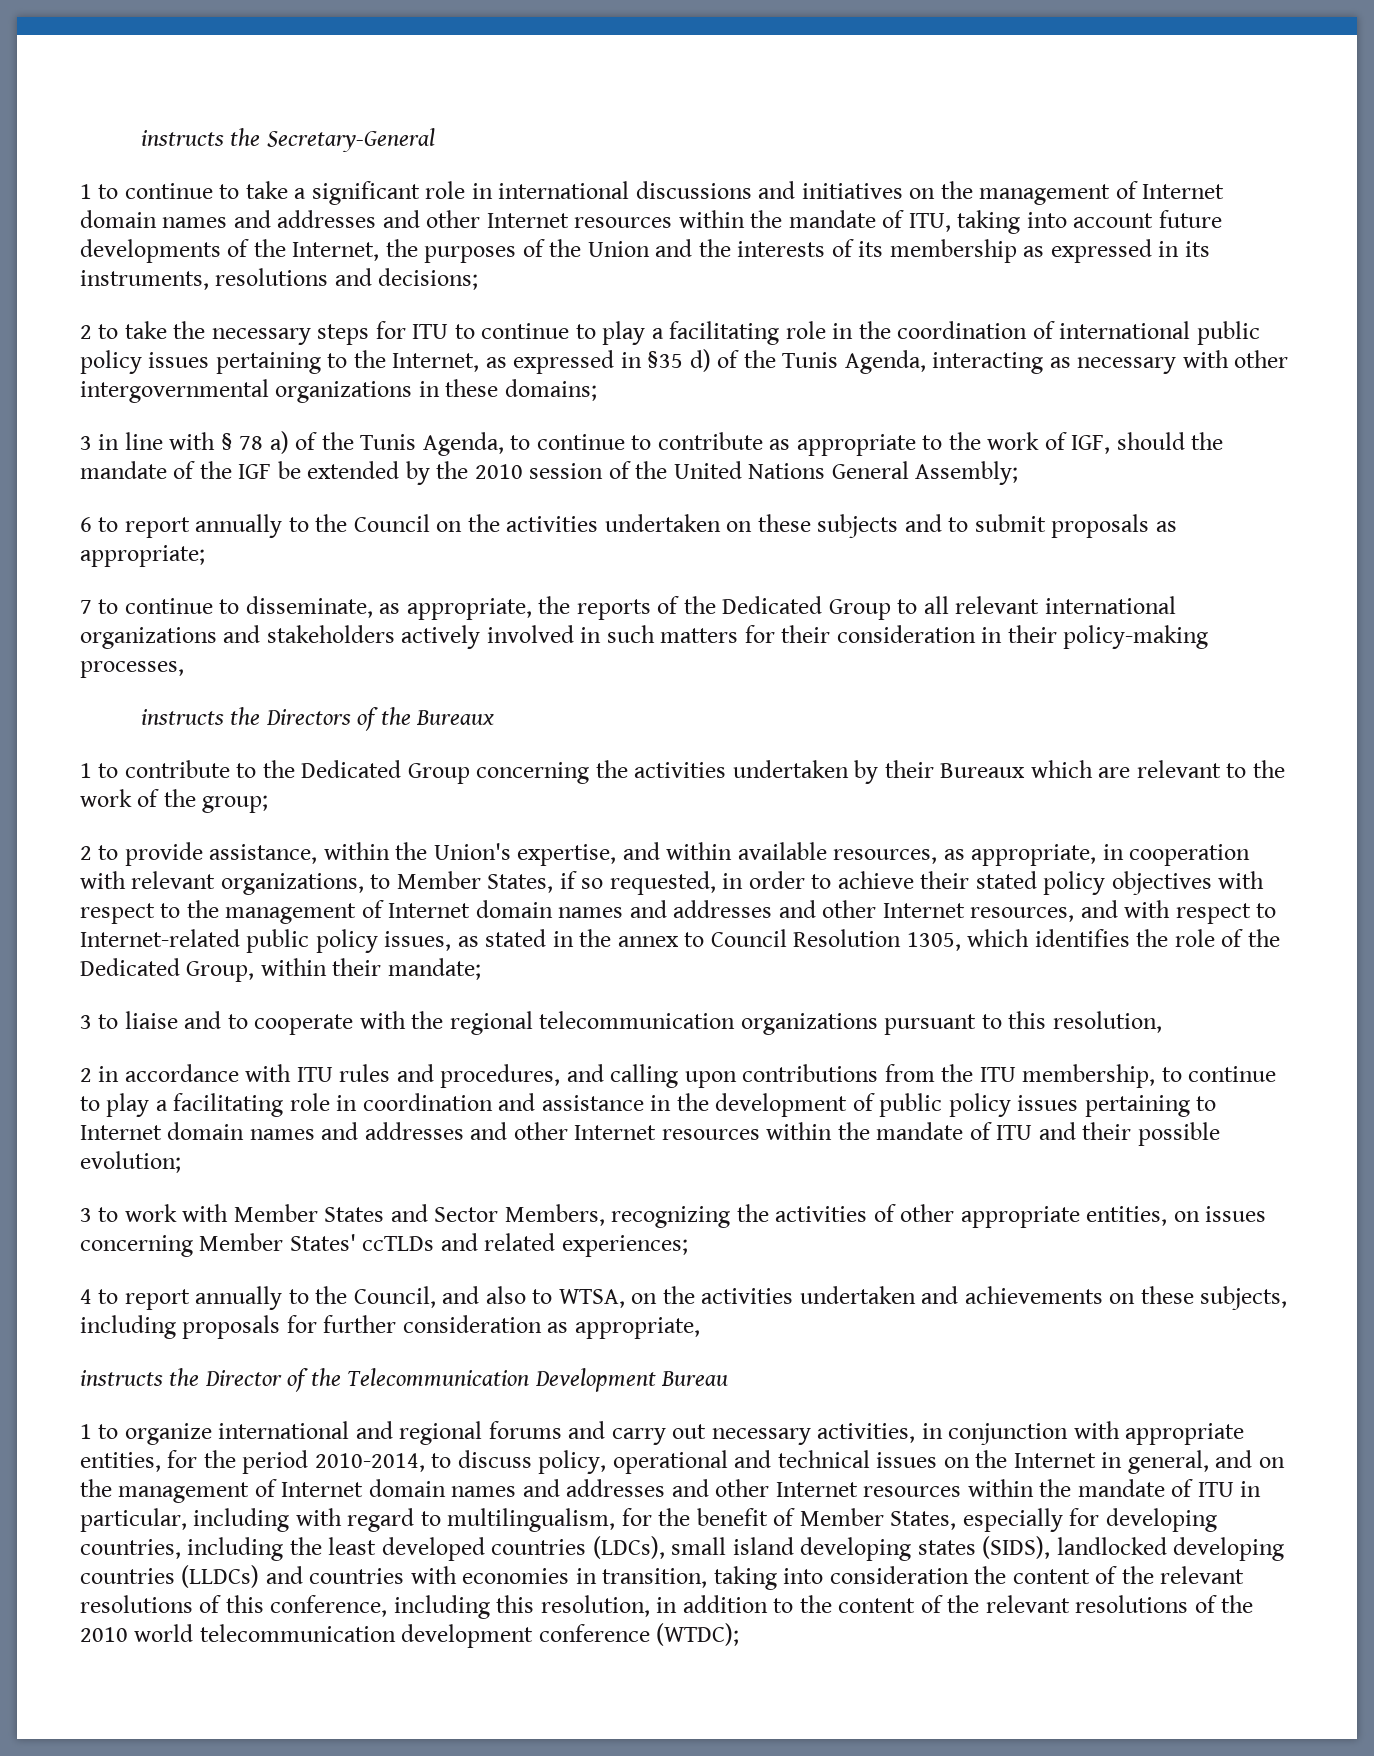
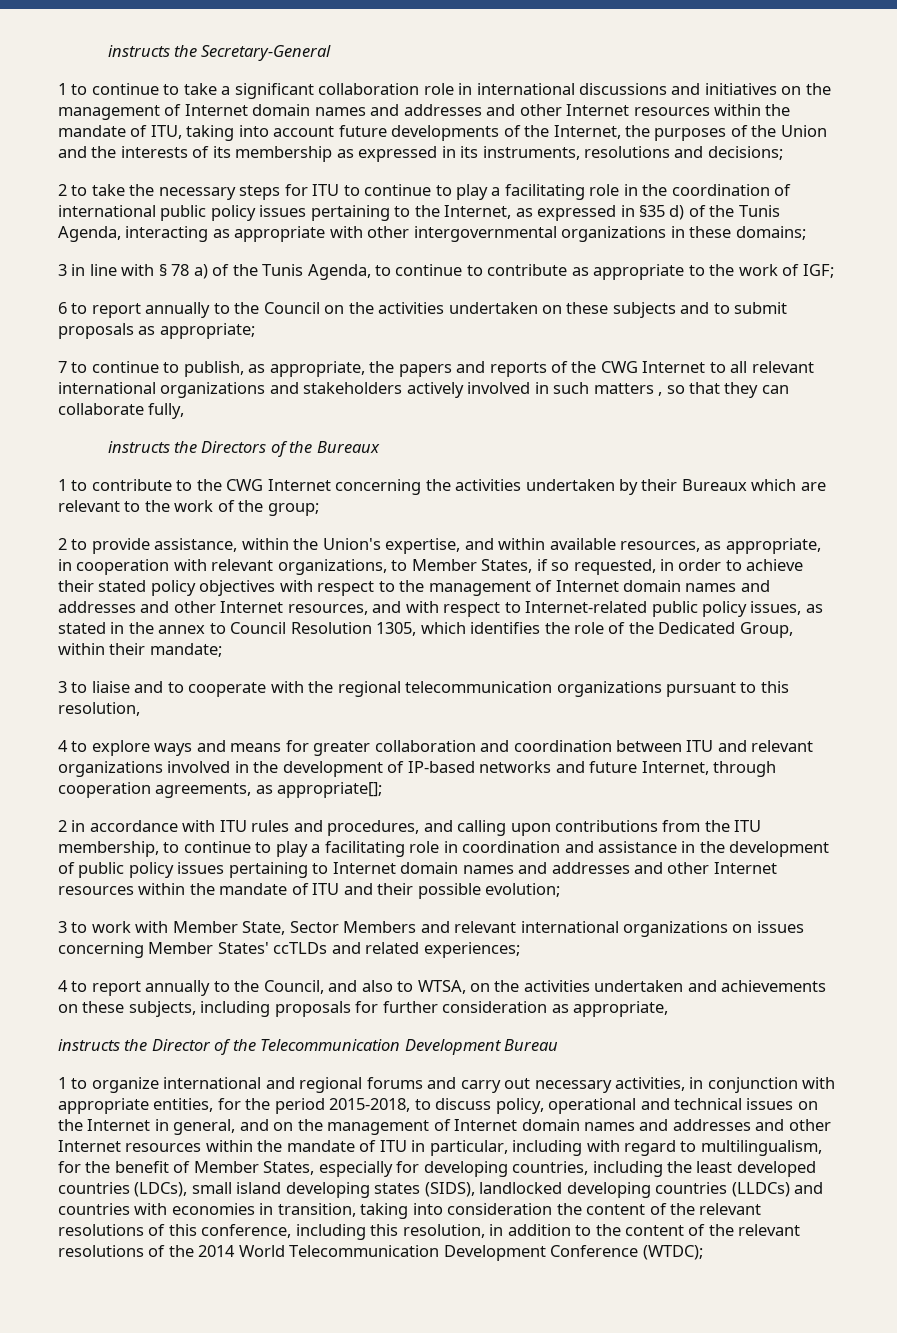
- 1 to continue to take a significant role in international discussions and initiatives on the management of Internet domain names and addresses and other Internet resources within the mandate of ITU, taking into account future developments of the Internet, the purposes of the Union and the interests of its membership as expressed in its instruments, resolutions and decisions;
+ 1 to continue to take a significant collaboration role in international discussions and initiatives on the management of Internet domain names and addresses and other Internet resources within the mandate of ITU, taking into account future developments of the Internet, the purposes of the Union and the interests of its membership as expressed in its instruments, resolutions and decisions;
- 2 to take the necessary steps for ITU to continue to play a facilitating role in the coordination of international public policy issues pertaining to the Internet, as expressed in §35 d) of the Tunis Agenda, interacting as necessary with other intergovernmental organizations in these domains;
+ 2 to take the necessary steps for ITU to continue to play a facilitating role in the coordination of international public policy issues pertaining to the Internet, as expressed in §35 d) of the Tunis Agenda, interacting as appropriate with other intergovernmental organizations in these domains;
- 3 in line with § 78 a) of the Tunis Agenda, to continue to contribute as appropriate to the work of IGF, should the mandate of the IGF be extended by the 2010 session of the United Nations General Assembly;
+ 3 in line with § 78 a) of the Tunis Agenda, to continue to contribute as appropriate to the work of IGF;
- 7 to continue to disseminate, as appropriate, the reports of the Dedicated Group to all relevant international organizations and stakeholders actively involved in such matters for their consideration in their policy-making processes,
+ 7 to continue to publish, as appropriate, the papers and reports of the CWG Internet to all relevant international organizations and stakeholders actively involved in such matters , so that they can collaborate fully,
- 1 to contribute to the Dedicated Group concerning the activities undertaken by their Bureaux which are relevant to the work of the group;
+ 1 to contribute to the CWG Internet concerning the activities undertaken by their Bureaux which are relevant to the work of the group;
+ 4 to explore ways and means for greater collaboration and coordination between ITU and relevant organizations involved in the development of IP-based networks and future Internet, through cooperation agreements, as appropriate[];
- 3 to work with Member States and Sector Members, recognizing the activities of other appropriate entities, on issues concerning Member States' ccTLDs and related experiences;
+ 3 to work with Member State, Sector Members and relevant international organizations on issues concerning Member States' ccTLDs and related experiences;
- 1 to organize international and regional forums and carry out necessary activities, in conjunction with appropriate entities, for the period 2010-2014, to discuss policy, operational and technical issues on the Internet in general, and on the management of Internet domain names and addresses and other Internet resources within the mandate of ITU in particular, including with regard to multilingualism, for the benefit of Member States, especially for developing countries, including the least developed countries (LDCs), small island developing states (SIDS), landlocked developing countries (LLDCs) and countries with economies in transition, taking into consideration the content of the relevant resolutions of this conference, including this resolution, in addition to the content of the relevant resolutions of the 2010 world telecommunication development conference (WTDC);
+ 1 to organize international and regional forums and carry out necessary activities, in conjunction with appropriate entities, for the period 2015-2018, to discuss policy, operational and technical issues on the Internet in general, and on the management of Internet domain names and addresses and other Internet resources within the mandate of ITU in particular, including with regard to multilingualism, for the benefit of Member States, especially for developing countries, including the least developed countries (LDCs), small island developing states (SIDS), landlocked developing countries (LLDCs) and countries with economies in transition, taking into consideration the content of the relevant resolutions of this conference, including this resolution, in addition to the content of the relevant resolutions of the 2014 World Telecommunication Development Conference (WTDC);

